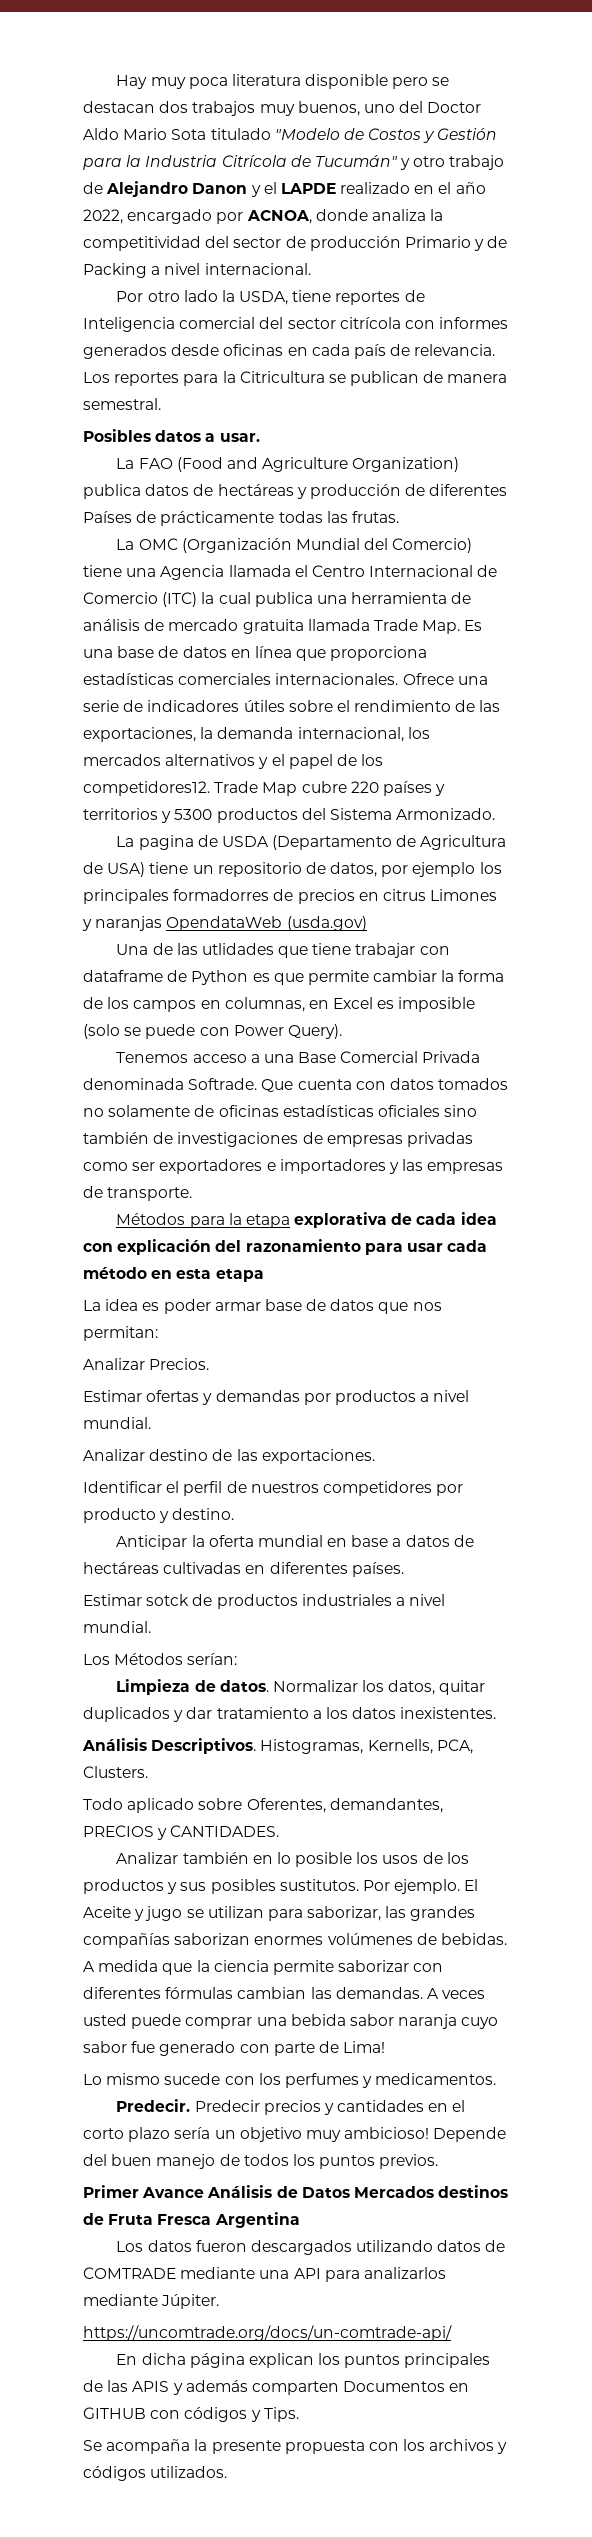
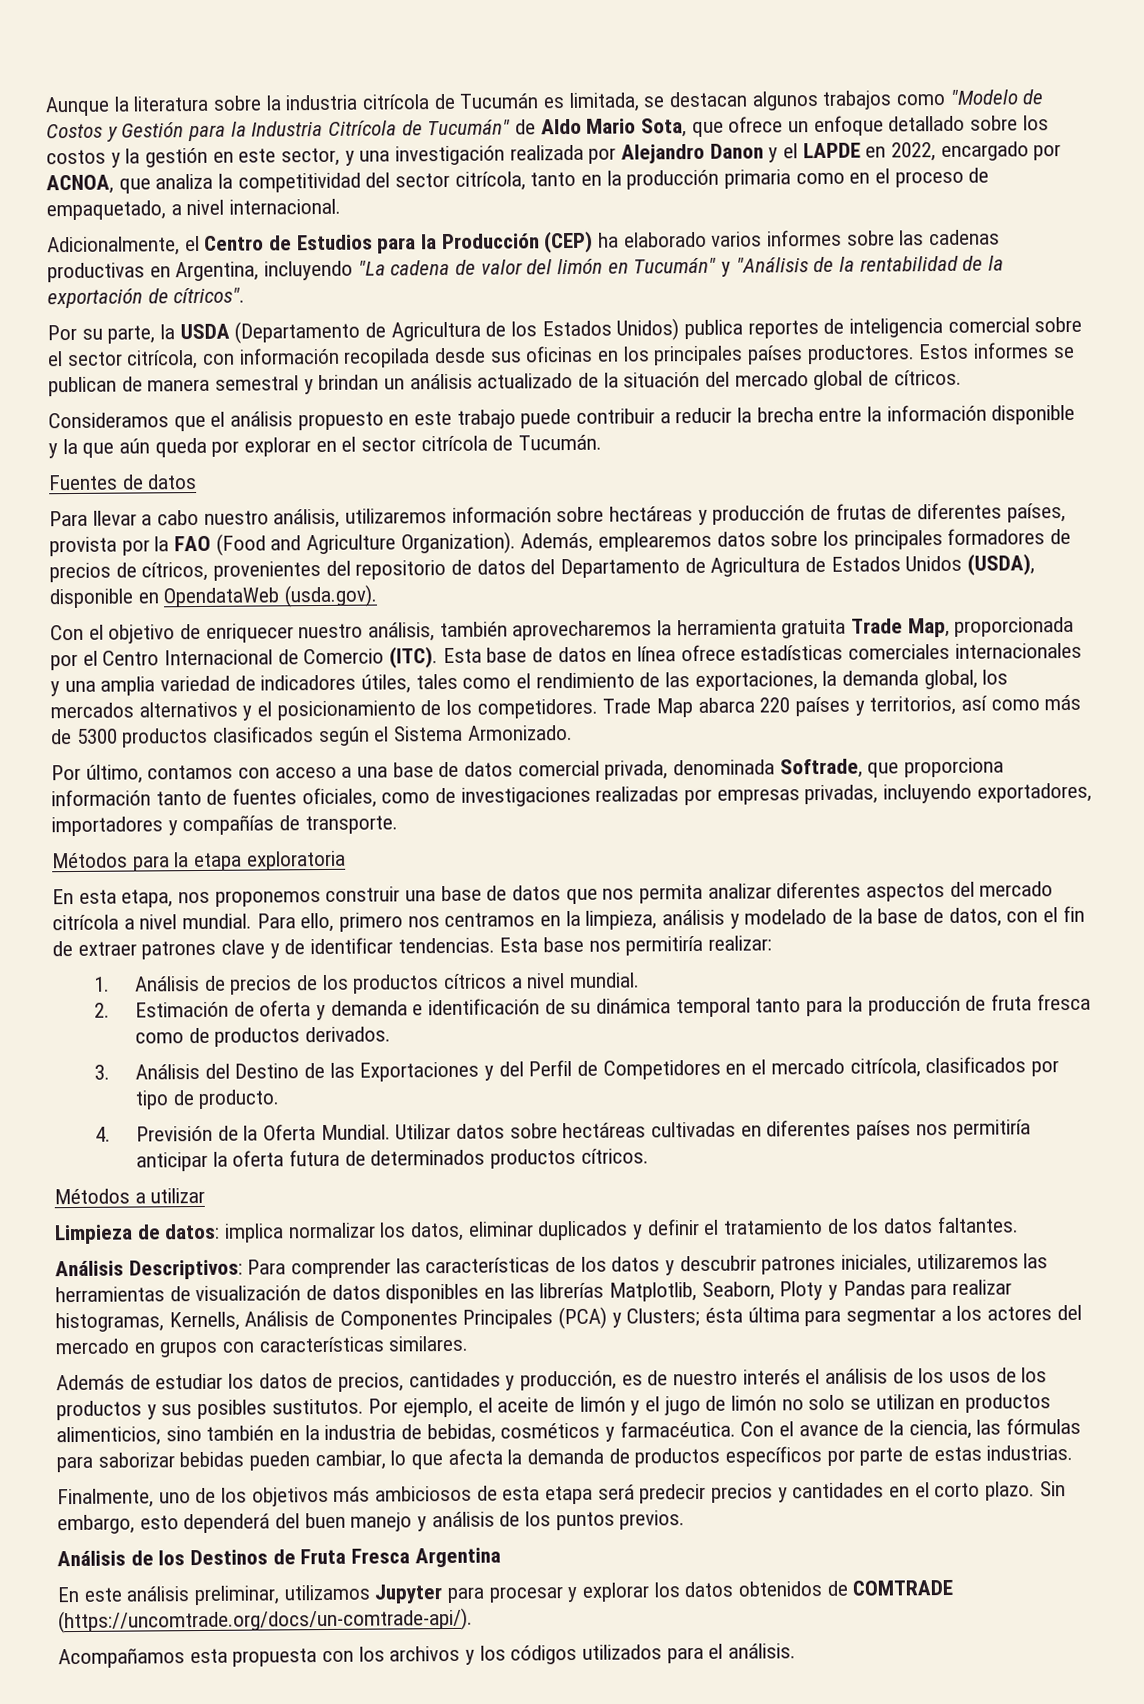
- Hay muy poca literatura disponible pero se destacan dos trabajos muy buenos, uno del Doctor Aldo Mario Sota titulado "Modelo de Costos y Gestión para la Industria Citrícola de Tucumán" y otro trabajo de Alejandro Danon y el LAPDE realizado en el año 2022, encargado por ACNOA, donde analiza la competitividad del sector de producción Primario y de Packing a nivel internacional.
- Por otro lado la USDA, tiene reportes de Inteligencia comercial del sector citrícola con informes generados desde oficinas en cada país de relevancia. Los reportes para la Citricultura se publican de manera semestral.
- Posibles datos a usar.
- La FAO (Food and Agriculture Organization) publica datos de hectáreas y producción de diferentes Países de prácticamente todas las frutas.
- La OMC (Organización Mundial del Comercio) tiene una Agencia llamada el Centro Internacional de Comercio (ITC) la cual publica una herramienta de análisis de mercado gratuita llamada Trade Map. Es una base de datos en línea que proporciona estadísticas comerciales internacionales. Ofrece una serie de indicadores útiles sobre el rendimiento de las exportaciones, la demanda internacional, los mercados alternativos y el papel de los competidores12.
+ Aunque la literatura sobre la industria citrícola de Tucumán es limitada, se destacan algunos trabajos como "Modelo de Costos y Gestión para la Industria Citrícola de Tucumán" de Aldo Mario Sota, que ofrece un enfoque detallado sobre los costos y la gestión en este sector, y una investigación realizada por Alejandro Danon y el LAPDE en 2022, encargado por ACNOA, que analiza la competitividad del sector citrícola, tanto en la producción primaria como en el proceso de empaquetado, a nivel internacional.
+ Adicionalmente, el Centro de Estudios para la Producción (CEP) ha elaborado varios informes sobre las cadenas productivas en Argentina, incluyendo "La cadena de valor del limón en Tucumán" y "Análisis de la rentabilidad de la exportación de cítricos".
+ Por su parte, la USDA (Departamento de Agricultura de los Estados Unidos) publica reportes de inteligencia comercial sobre el sector citrícola, con información recopilada desde sus oficinas en los principales países productores. Estos informes se publican de manera semestral y brindan un análisis actualizado de la situación del mercado global de cítricos.
+ Consideramos que el análisis propuesto en este trabajo puede contribuir a reducir la brecha entre la información disponible y la que aún queda por explorar en el sector citrícola de Tucumán.
+ Fuentes de datos
+ Para llevar a cabo nuestro análisis, utilizaremos información sobre hectáreas y producción de frutas de diferentes países, provista por la FAO (Food and Agriculture Organization). Además, emplearemos datos sobre los principales formadores de precios de cítricos, provenientes del repositorio de datos del Departamento de Agricultura de Estados Unidos (USDA), disponible en OpendataWeb (usda.gov).
+ Con el objetivo de enriquecer nuestro análisis, también aprovecharemos la herramienta gratuita Trade Map, proporcionada por el Centro Internacional de Comercio (ITC). Esta base de datos en línea ofrece estadísticas comerciales internacionales y una amplia variedad de indicadores útiles, tales como el rendimiento de las exportaciones, la demanda global, los mercados alternativos y el posicionamiento de los competidores.
- Trade Map cubre 220 países y territorios y 5300 productos del Sistema Armonizado.
- La pagina de USDA (Departamento de Agricultura de USA) tiene un repositorio de datos, por ejemplo los principales formadorres de precios en citrus Limones y naranjas OpendataWeb (usda.gov)
- Una de las utlidades que tiene trabajar con dataframe de Python es que permite cambiar la forma de los campos en columnas, en Excel es imposible (solo se puede con Power Query).
- Tenemos acceso a una Base Comercial Privada denominada Softrade. Que cuenta con datos tomados no solamente de oficinas estadísticas oficiales sino también de investigaciones de empresas privadas como ser exportadores e importadores y las empresas de transporte.
+ Trade Map abarca 220 países y territorios, así como más de 5300 productos clasificados según el Sistema Armonizado.
+ Por último, contamos con acceso a una base de datos comercial privada, denominada Softrade, que proporciona información tanto de fuentes oficiales, como de investigaciones realizadas por empresas privadas, incluyendo exportadores, importadores y compañías de transporte.
- Métodos para la etapa explorativa de cada idea con explicación del razonamiento para usar cada método en esta etapa
- La idea es poder armar base de datos que nos permitan:
- Analizar Precios.
- Estimar ofertas y demandas por productos a nivel mundial.
- Analizar destino de las exportaciones.
- Identificar el perfil de nuestros competidores por producto y destino.
- Anticipar la oferta mundial en base a datos de hectáreas cultivadas en diferentes países.
- Estimar sotck de productos industriales a nivel mundial.
- Los Métodos serían:
+ Métodos para la etapa exploratoria
+ En esta etapa, nos proponemos construir una base de datos que nos permita analizar diferentes aspectos del mercado citrícola a nivel mundial. Para ello, primero nos centramos en la limpieza, análisis y modelado de la base de datos, con el fin de extraer patrones clave y de identificar tendencias. Esta base nos permitiría realizar:
+ 1. Análisis de precios de los productos cítricos a nivel mundial.
+ 2. Estimación de oferta y demanda e identificación de su dinámica temporal tanto para la producción de fruta fresca como de productos derivados.
+ 3. Análisis del Destino de las Exportaciones y del Perfil de Competidores en el mercado citrícola, clasificados por tipo de producto.
+ 4. Previsión de la Oferta Mundial. Utilizar datos sobre hectáreas cultivadas en diferentes países nos permitiría anticipar la oferta futura de determinados productos cítricos.
+ Métodos a utilizar
- Limpieza de datos. Normalizar los datos, quitar duplicados y dar tratamiento a los datos inexistentes.
- Análisis Descriptivos. Histogramas, Kernells, PCA, Clusters.
- Todo aplicado sobre Oferentes, demandantes, PRECIOS y CANTIDADES.
- Analizar también en lo posible los usos de los productos y sus posibles sustitutos.
+ Limpieza de datos: implica normalizar los datos, eliminar duplicados y definir el tratamiento de los datos faltantes.
+ Análisis Descriptivos: Para comprender las características de los datos y descubrir patrones iniciales, utilizaremos las herramientas de visualización de datos disponibles en las librerías Matplotlib, Seaborn, Ploty y Pandas para realizar histogramas, Kernells, Análisis de Componentes Principales (PCA) y Clusters; ésta última para segmentar a los actores del mercado en grupos con características similares.
+ Además de estudiar los datos de precios, cantidades y producción, es de nuestro interés el análisis de los usos de los productos y sus posibles sustitutos.
- Por ejemplo. El Aceite y jugo se utilizan para saborizar, las grandes compañías saborizan enormes volúmenes de bebidas. A medida que la ciencia permite saborizar con diferentes fórmulas cambian las demandas. A veces usted puede comprar una bebida sabor naranja cuyo sabor fue generado con parte de Lima!
- Lo mismo sucede con los perfumes y medicamentos.
- Predecir. Predecir precios y cantidades en el corto plazo sería un objetivo muy ambicioso! Depende del buen manejo de todos los puntos previos.
- Primer Avance Análisis de Datos Mercados destinos de Fruta Fresca Argentina
- Los datos fueron descargados utilizando datos de COMTRADE mediante una API para analizarlos mediante Júpiter.
- https://uncomtrade.org/docs/un-comtrade-api/
- En dicha página explican los puntos principales de las APIS y además comparten Documentos en GITHUB con códigos y Tips.
- Se acompaña la presente propuesta con los archivos y códigos utilizados.
+ Por ejemplo, el aceite de limón y el jugo de limón no solo se utilizan en productos alimenticios, sino también en la industria de bebidas, cosméticos y farmacéutica. Con el avance de la ciencia, las fórmulas para saborizar bebidas pueden cambiar, lo que afecta la demanda de productos específicos por parte de estas industrias.
+ Finalmente, uno de los objetivos más ambiciosos de esta etapa será predecir precios y cantidades en el corto plazo. Sin embargo, esto dependerá del buen manejo y análisis de los puntos previos.
+ Análisis de los Destinos de Fruta Fresca Argentina
+ En este análisis preliminar, utilizamos Jupyter para procesar y explorar los datos obtenidos de COMTRADE (https://uncomtrade.org/docs/un-comtrade-api/).
+ Acompañamos esta propuesta con los archivos y los códigos utilizados para el análisis.

